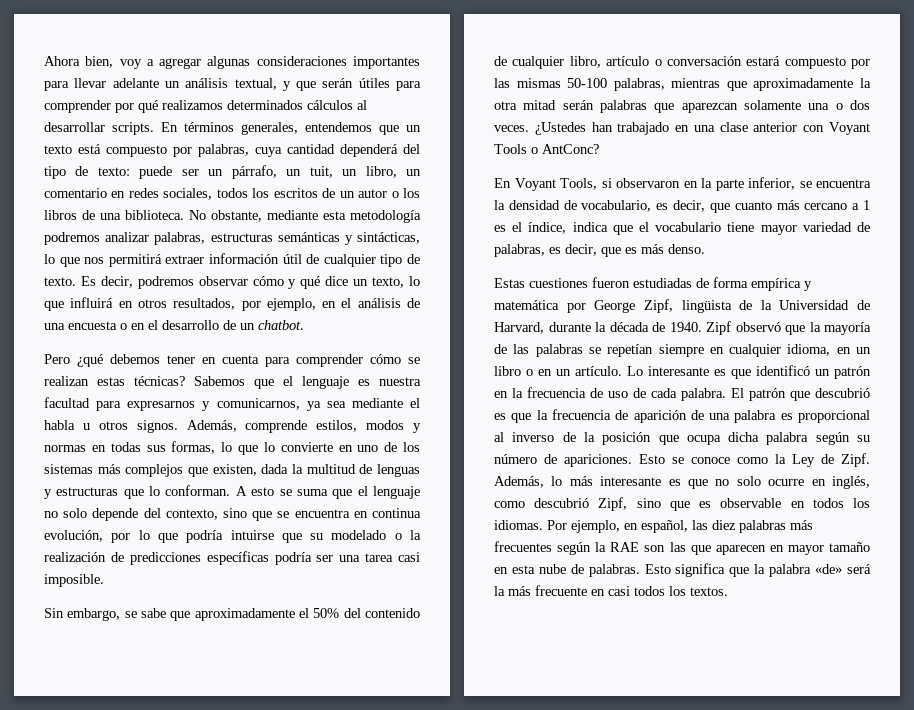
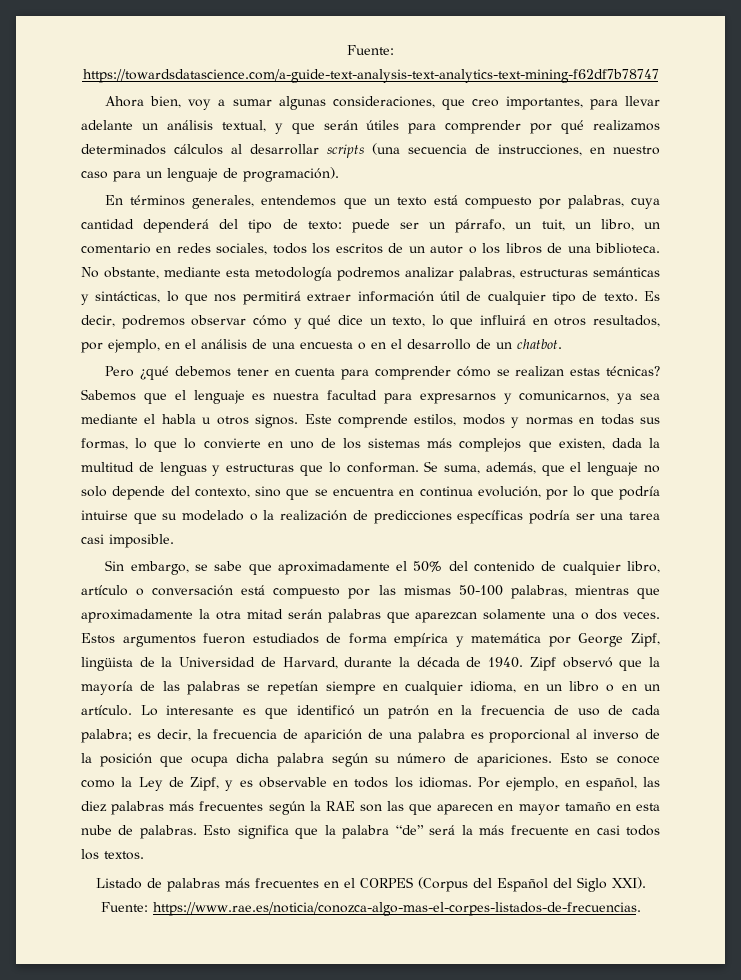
+ Fuente: https://towardsdatascience.com/a-guide-text-analysis-text-analytics-text-mining-f62df7b78747
- Ahora bien, voy a agregar algunas consideraciones importantes para llevar adelante un análisis textual, y que serán útiles para comprender por qué realizamos determinados cálculos al desarrollar scripts. En términos generales, entendemos que un texto está compuesto por palabras, cuya cantidad dependerá del tipo de texto:
+ Ahora bien, voy a sumar algunas consideraciones, que creo importantes, para llevar adelante un análisis textual, y que serán útiles para comprender por qué realizamos determinados cálculos al desarrollar scripts (una secuencia de instrucciones, en nuestro caso para un lenguaje de programación).
+ En términos generales, entendemos que un texto está compuesto por palabras, cuya cantidad dependerá del tipo de texto:
- Además, comprende estilos, modos y normas en todas sus formas, lo que lo convierte en uno de los sistemas más complejos que existen, dada la multitud de lenguas y estructuras que lo conforman.
+ Este comprende estilos, modos y normas en todas sus formas, lo que lo convierte en uno de los sistemas más complejos que existen, dada la multitud de lenguas y estructuras que lo conforman.
- A esto se suma que el lenguaje no solo depende del contexto, sino que se encuentra en continua evolución, por lo que podría intuirse que su modelado o la realización de predicciones específicas podría ser una tarea casi imposible.
+ Se suma, además, que el lenguaje no solo depende del contexto, sino que se encuentra en continua evolución, por lo que podría intuirse que su modelado o la realización de predicciones específicas podría ser una tarea casi imposible.
- Sin embargo, se sabe que aproximadamente el 50% del contenido de cualquier libro, artículo o conversación estará compuesto por las mismas 50-100 palabras, mientras que aproximadamente la otra mitad serán palabras que aparezcan solamente una o dos veces.
+ Sin embargo, se sabe que aproximadamente el 50% del contenido de cualquier libro, artículo o conversación está compuesto por las mismas 50-100 palabras, mientras que aproximadamente la otra mitad serán palabras que aparezcan solamente una o dos veces.
- ¿Ustedes han trabajado en una clase anterior con Voyant Tools o AntConc?
- En Voyant Tools, si observaron en la parte inferior, se encuentra la densidad de vocabulario, es decir, que cuanto más cercano a 1 es el índice, indica que el vocabulario tiene mayor variedad de palabras, es decir, que es más denso.
- Estas cuestiones fueron estudiadas de forma empírica y matemática por George Zipf, lingüista de la Universidad de Harvard, durante la década de 1940.
+ Estos argumentos fueron estudiados de forma empírica y matemática por George Zipf, lingüista de la Universidad de Harvard, durante la década de 1940.
- Lo interesante es que identificó un patrón en la frecuencia de uso de cada palabra. El patrón que descubrió es que la frecuencia de aparición de una palabra es proporcional al inverso de la posición que ocupa dicha palabra según su número de apariciones.
+ Lo interesante es que identificó un patrón en la frecuencia de uso de cada palabra; es decir, la frecuencia de aparición de una palabra es proporcional al inverso de la posición que ocupa dicha palabra según su número de apariciones.
- Esto se conoce como la Ley de Zipf. Además, lo más interesante es que no solo ocurre en inglés, como descubrió Zipf, sino que es observable en todos los idiomas.
+ Esto se conoce como la Ley de Zipf, y es observable en todos los idiomas.
- Esto significa que la palabra «de» será la más frecuente en casi todos los textos.
+ Esto significa que la palabra “de” será la más frecuente en casi todos los textos.
+ Listado de palabras más frecuentes en el CORPES (Corpus del Español del Siglo XXI). Fuente: https://www.rae.es/noticia/conozca-algo-mas-el-corpes-listados-de-frecuencias.

